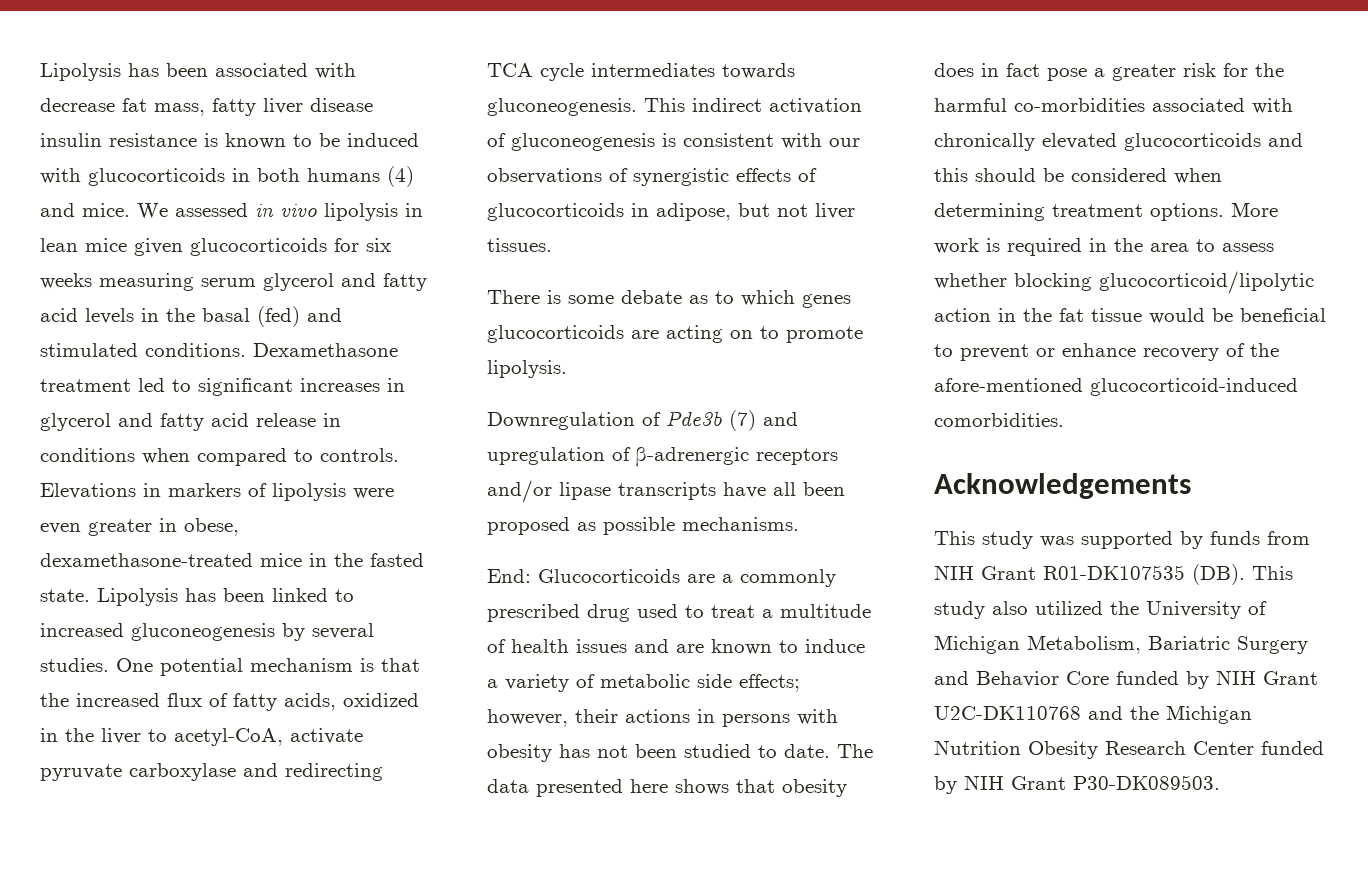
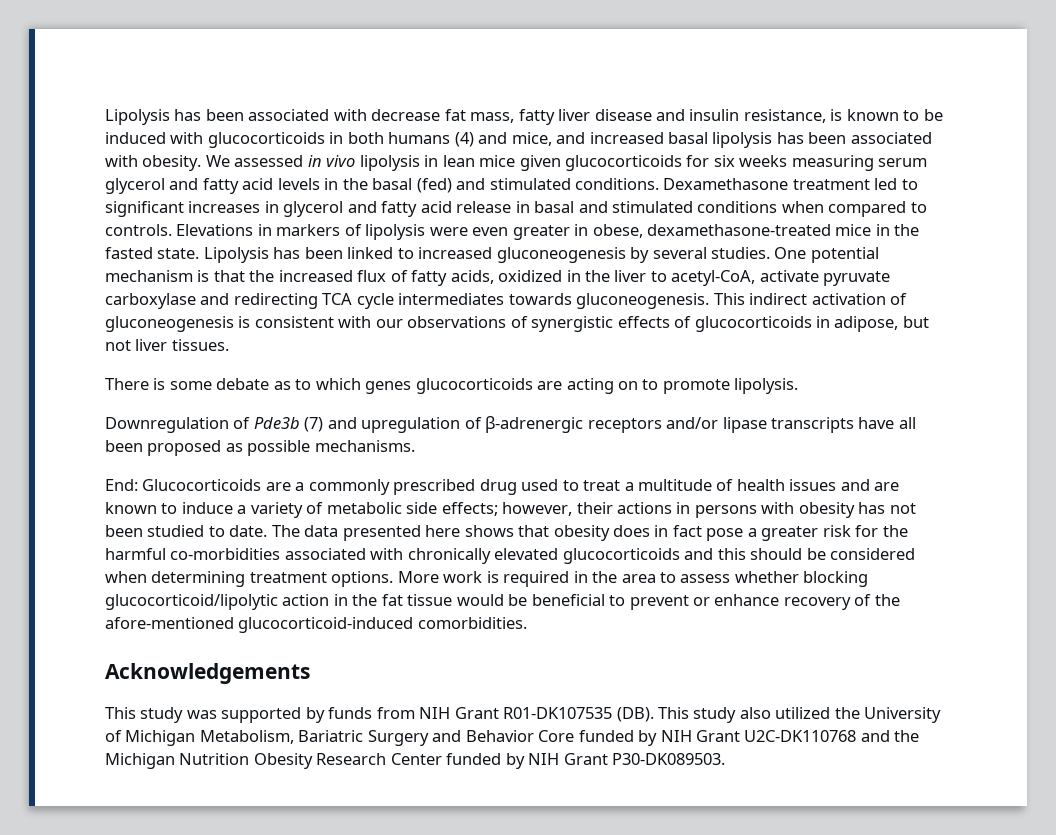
- Lipolysis has been associated with decrease fat mass, fatty liver disease insulin resistance is known to be induced with glucocorticoids in both humans (4) and mice.
+ Lipolysis has been associated with decrease fat mass, fatty liver disease and insulin resistance, is known to be induced with glucocorticoids in both humans (4) and mice, and increased basal lipolysis has been associated with obesity.
- Dexamethasone treatment led to significant increases in glycerol and fatty acid release in conditions when compared to controls.
+ Dexamethasone treatment led to significant increases in glycerol and fatty acid release in basal and stimulated conditions when compared to controls.

